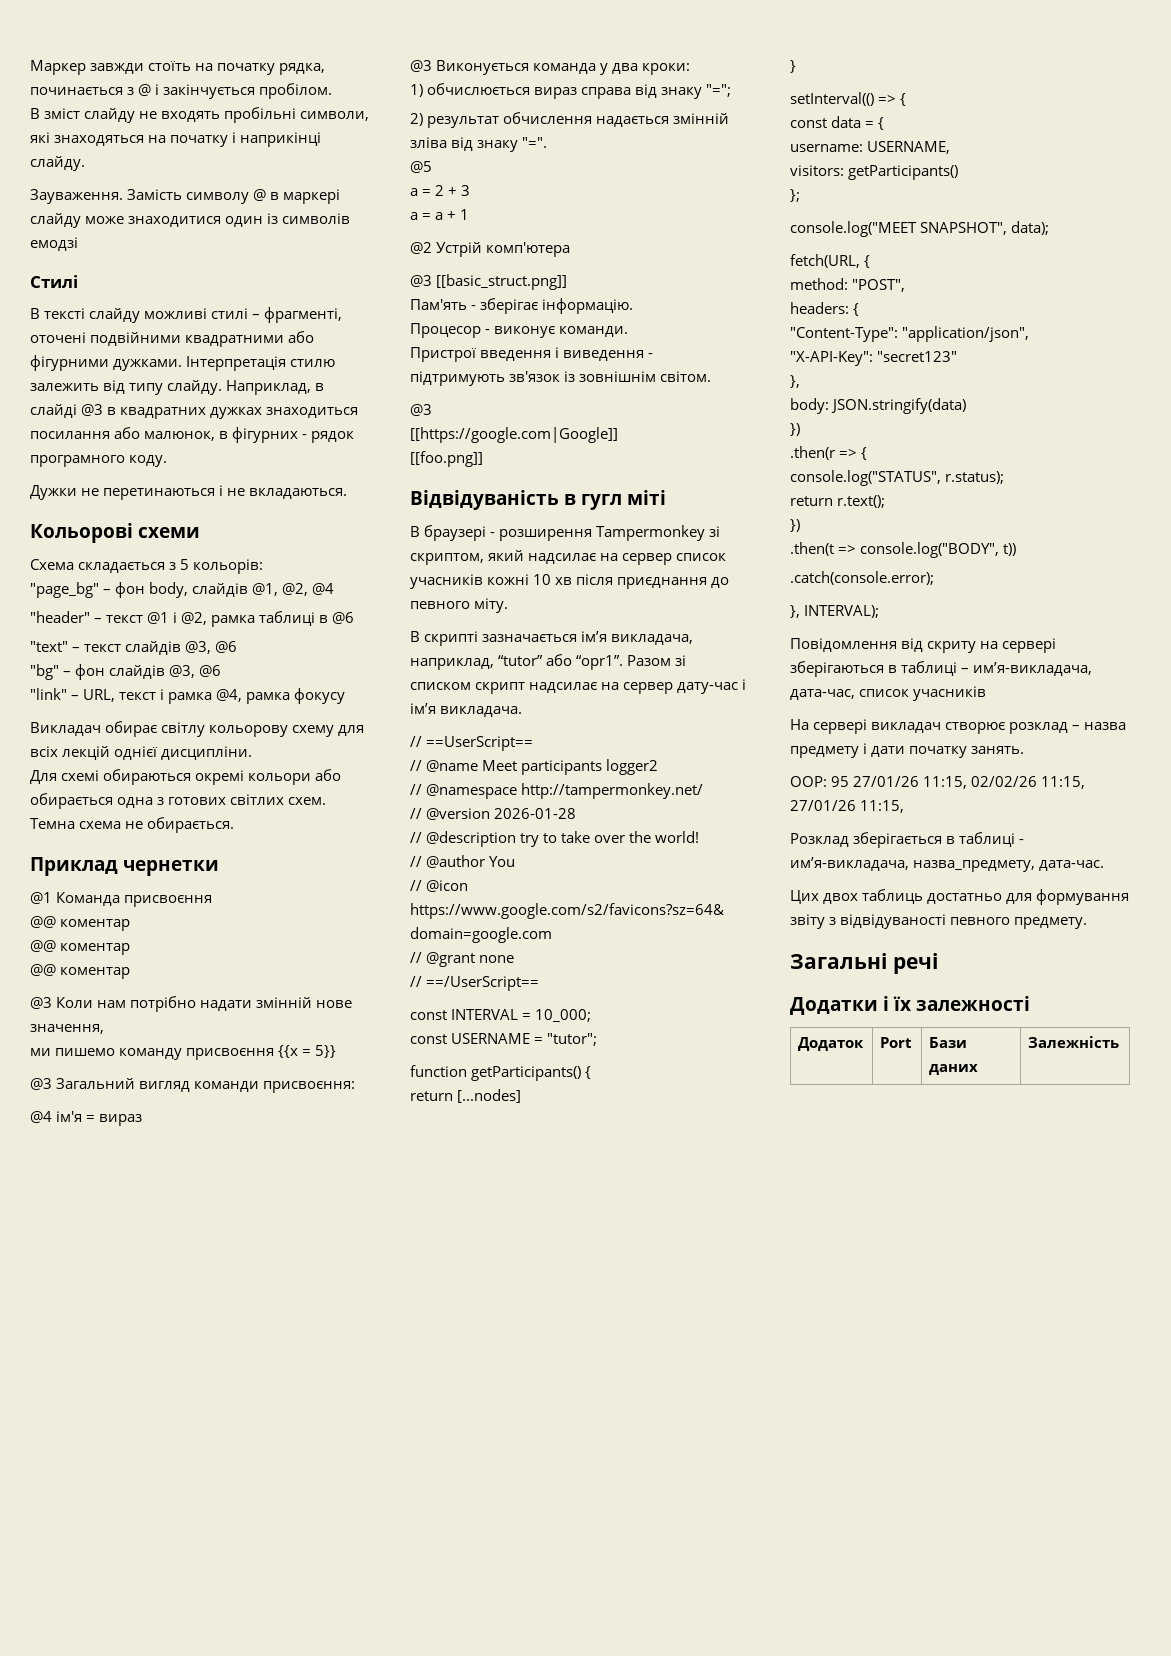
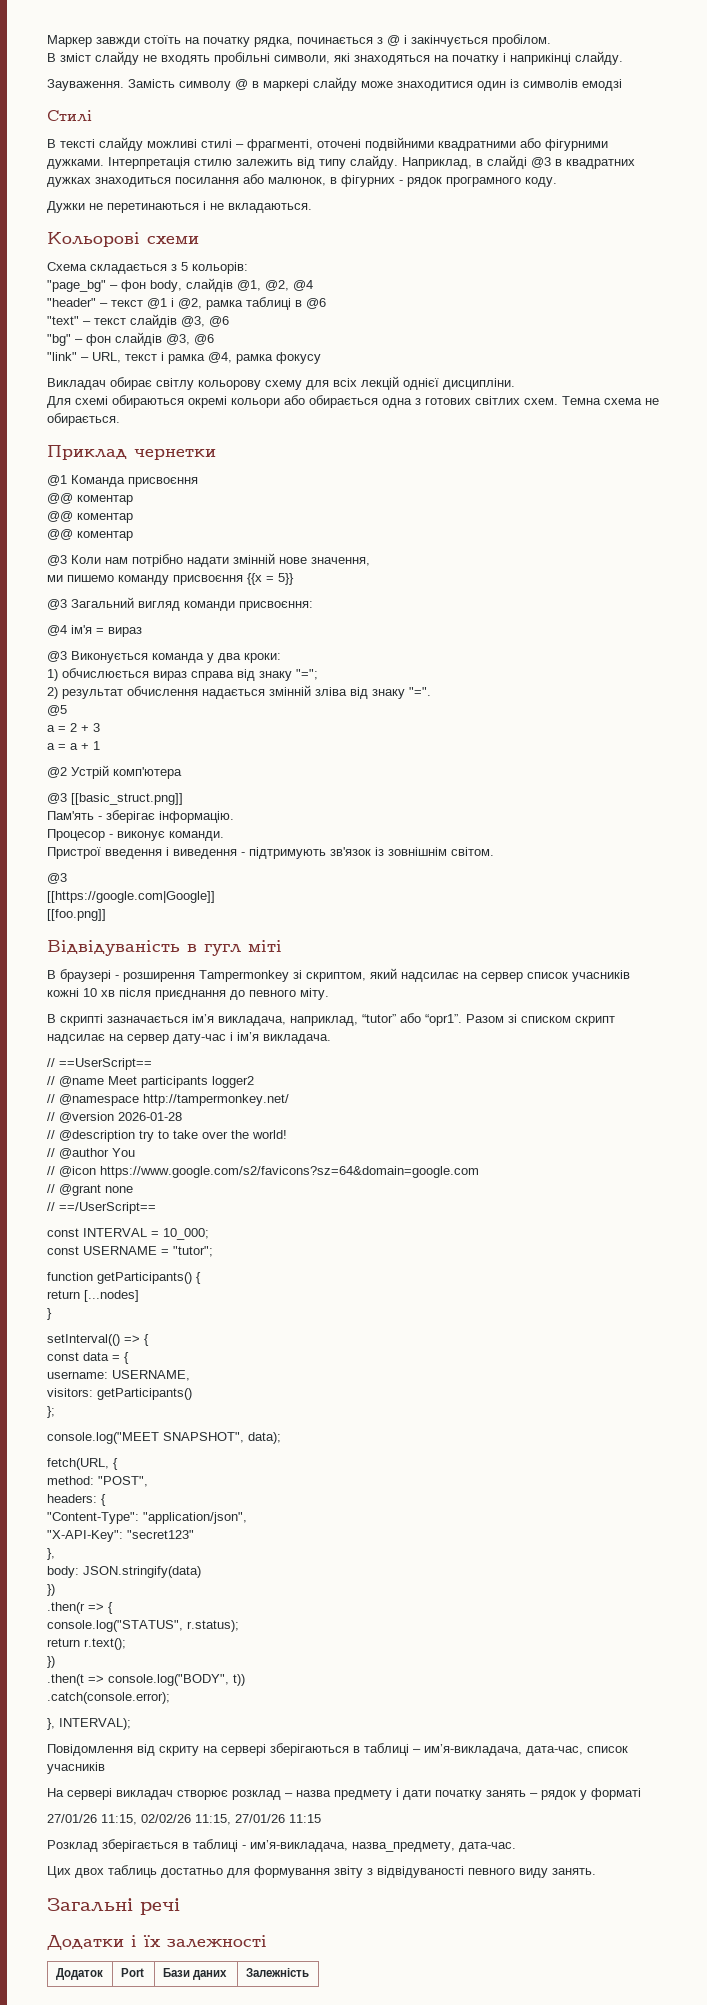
- На сервері викладач створює розклад – назва предмету і дати початку занять.
- OOP: 95 27/01/26 11:15, 02/02/26 11:15, 27/01/26 11:15,
+ На сервері викладач створює розклад – назва предмету і дати початку занять – рядок у форматі
+ 27/01/26 11:15, 02/02/26 11:15, 27/01/26 11:15
- Цих двох таблиць достатньо для формування звіту з відвідуваності певного предмету.
+ Цих двох таблиць достатньо для формування звіту з відвідуваності певного виду занять.

